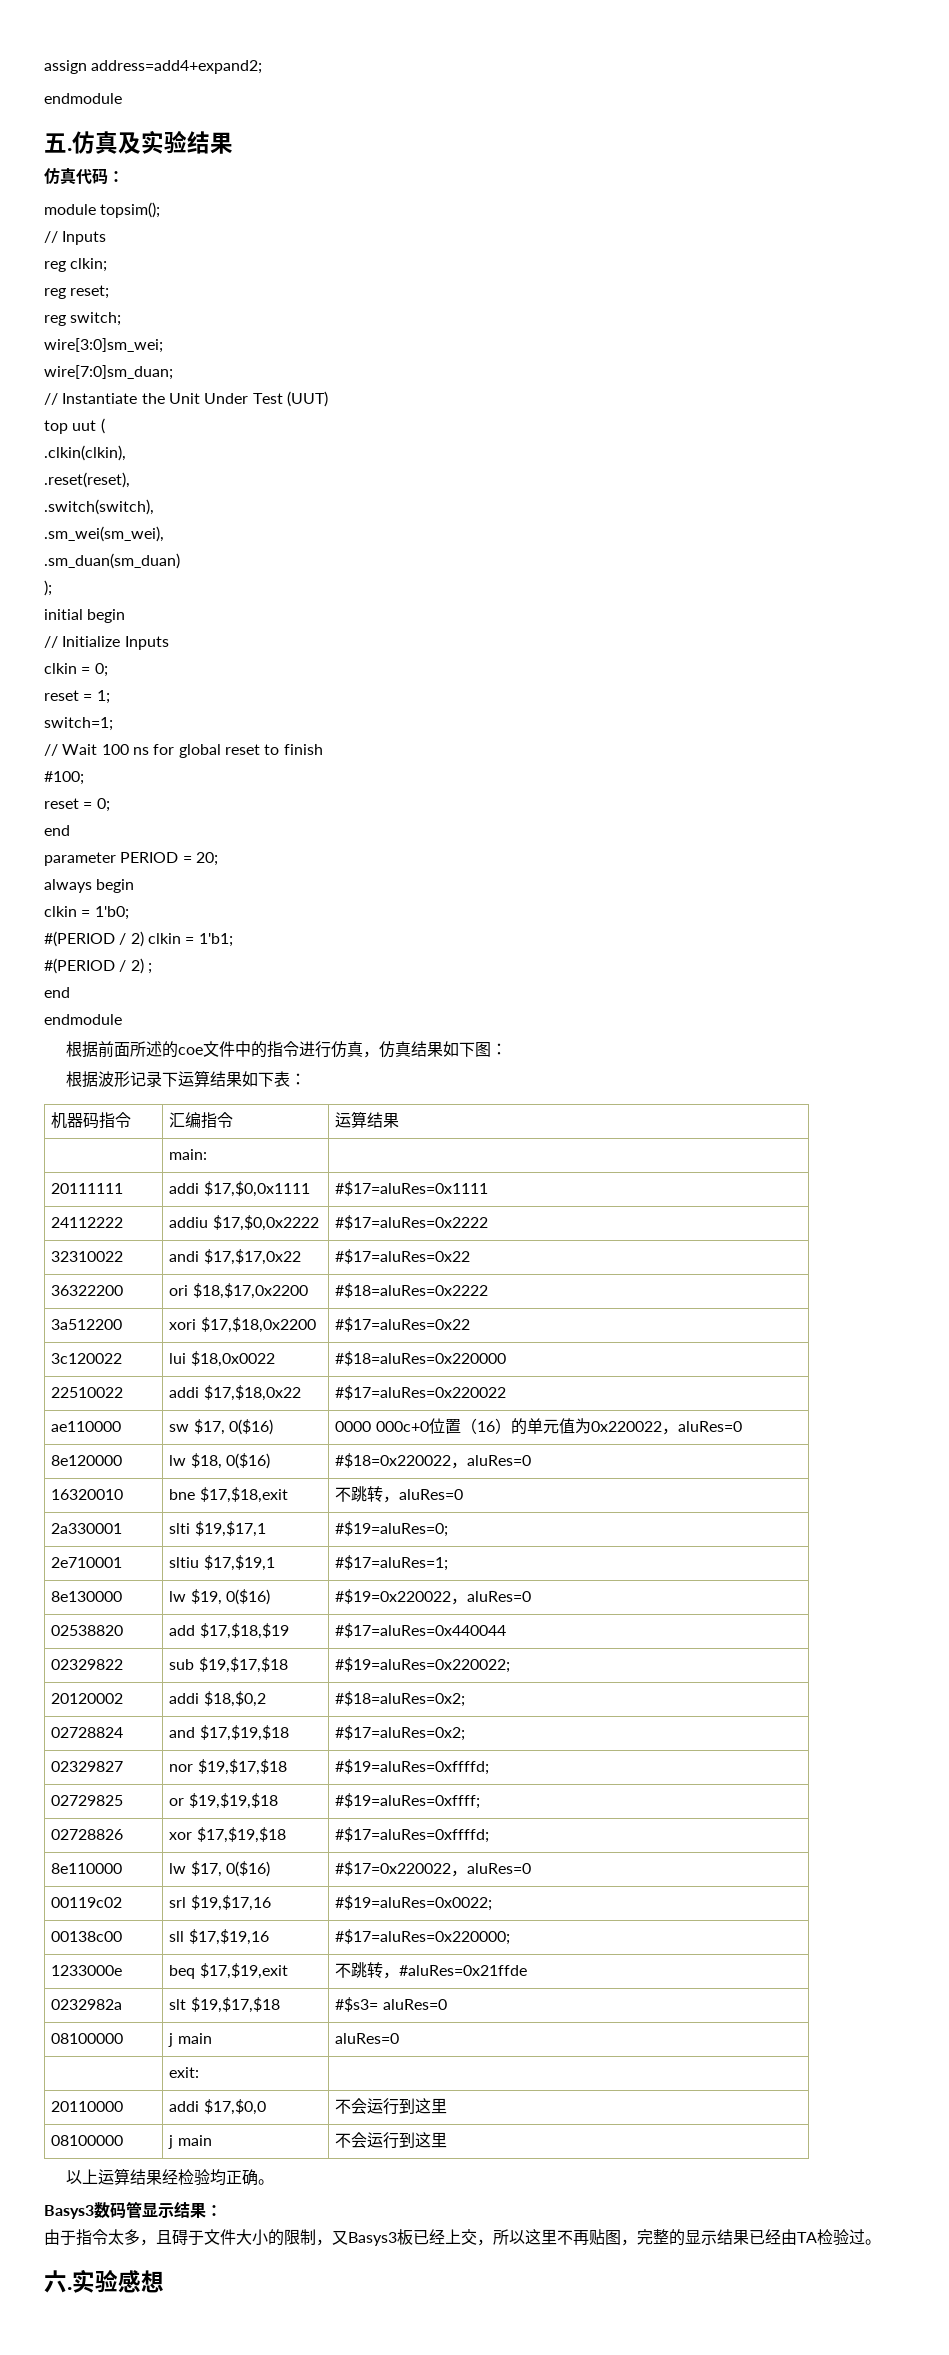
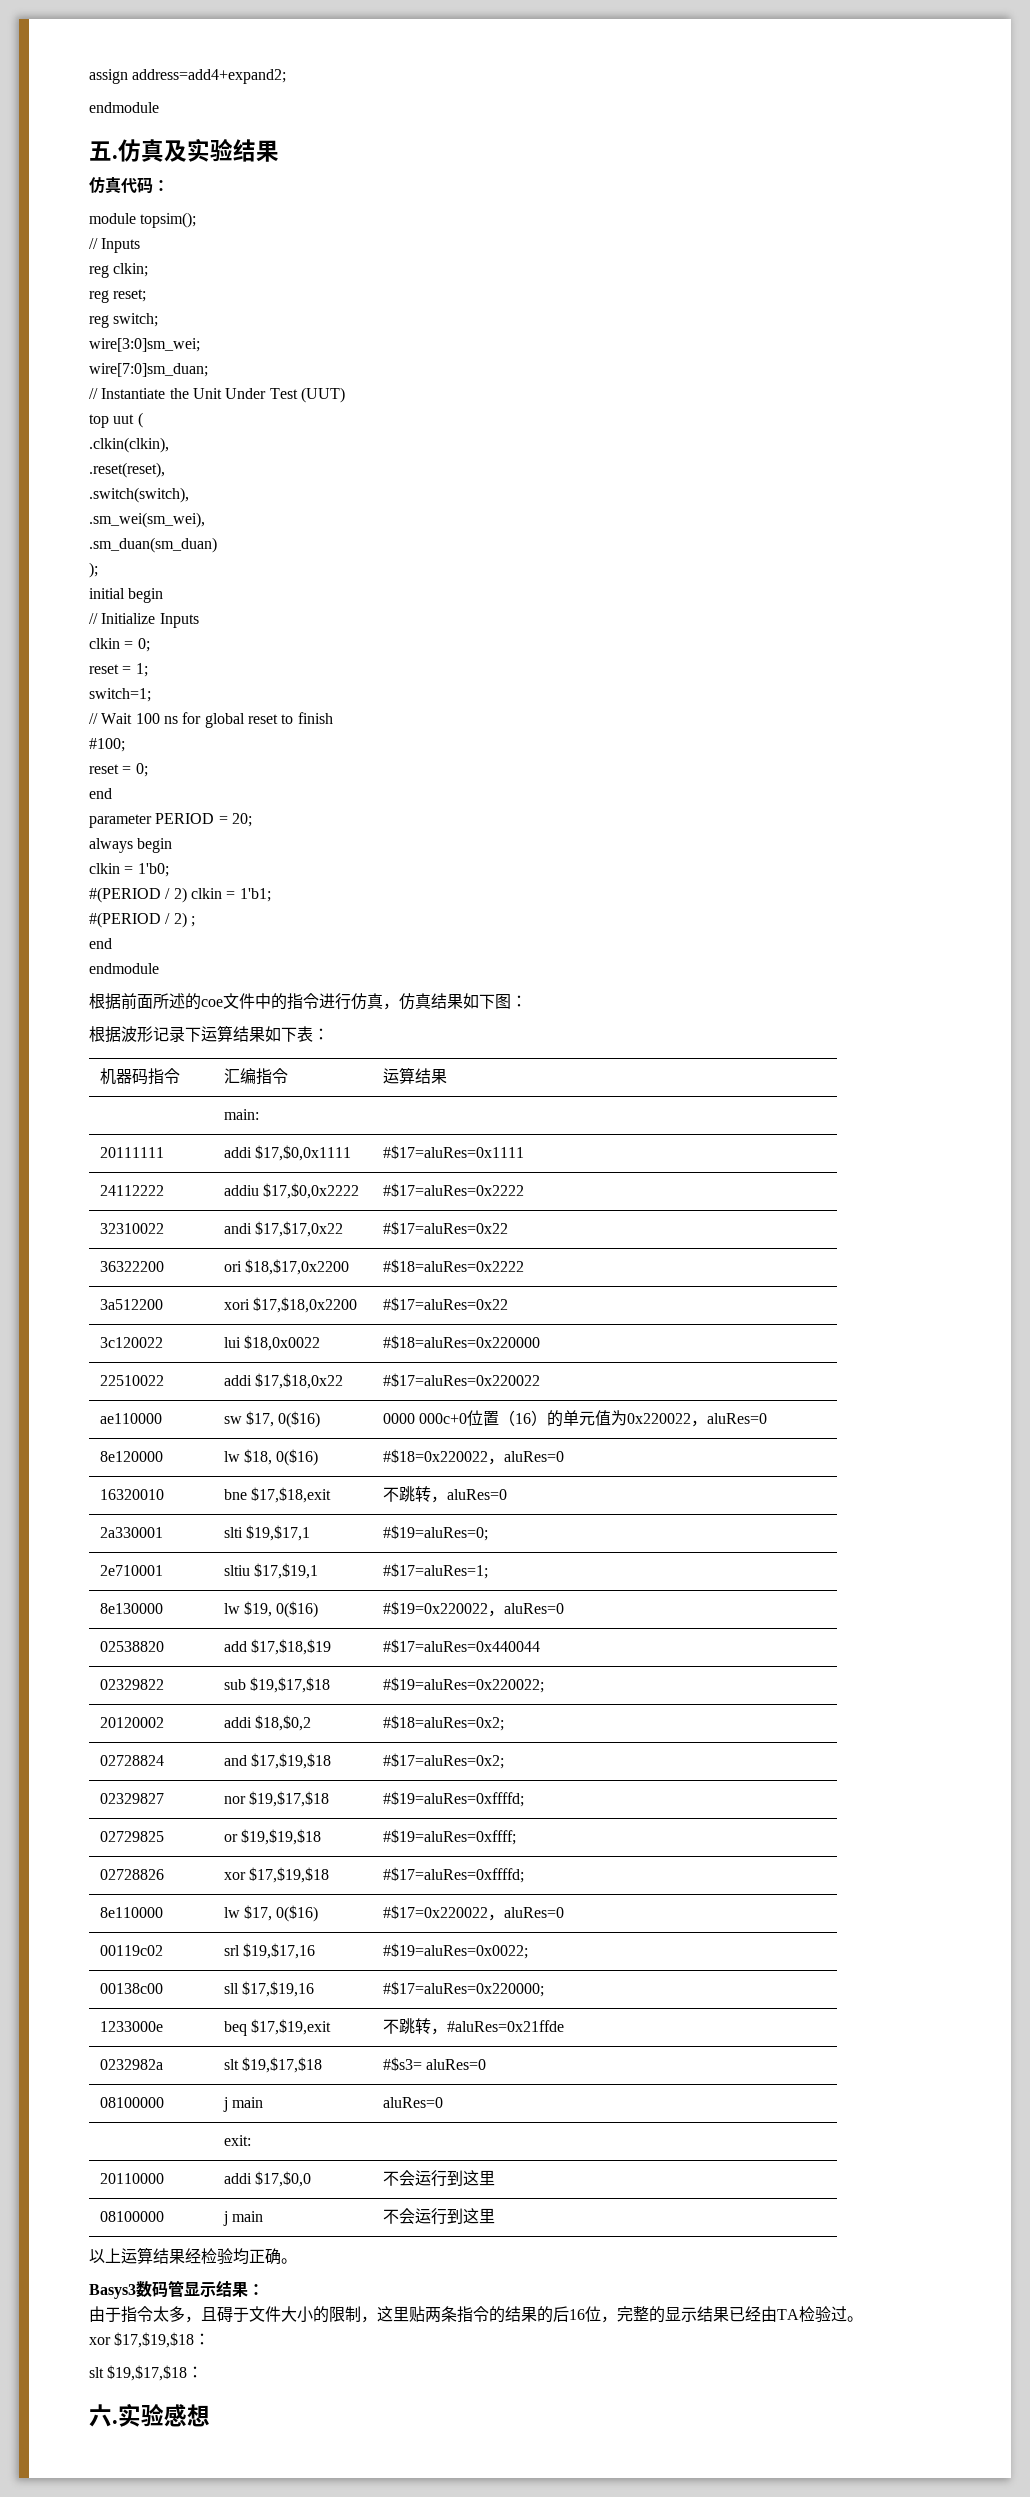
- 由于指令太多，且碍于文件大小的限制，又Basys3板已经上交，所以这里不再贴图，完整的显示结果已经由TA检验过。
+ 由于指令太多，且碍于文件大小的限制，这里贴两条指令的结果的后16位，完整的显示结果已经由TA检验过。
+ xor $17,$19,$18：
+ slt $19,$17,$18：

